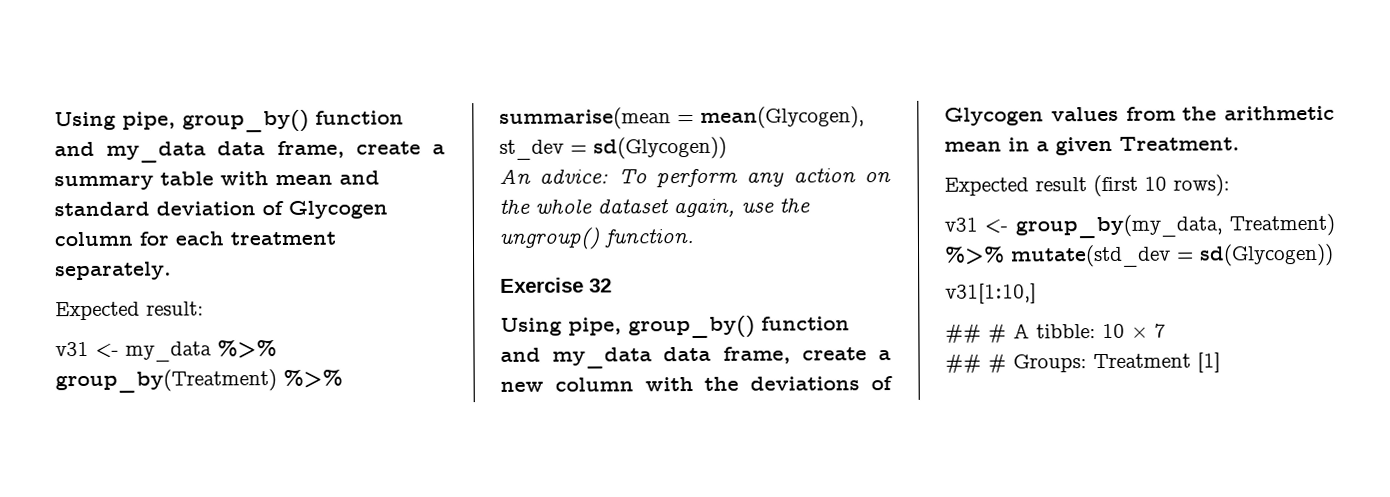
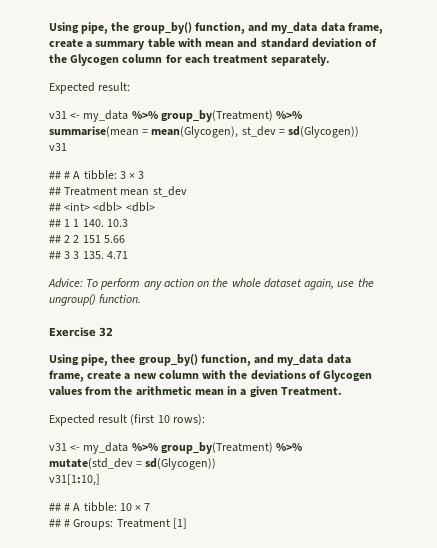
- Using pipe, group_by() function and my_data data frame, create a summary table with mean and standard deviation of Glycogen column for each treatment separately.
+ Using pipe, the group_by() function, and my_data data frame, create a summary table with mean and standard deviation of the Glycogen column for each treatment separately.
  v31 <- my_data %>% group_by(Treatment) %>% summarise(mean = mean(Glycogen), st_dev = sd(Glycogen))
- An advice: To perform any action on the whole dataset again, use the ungroup() function.
+ v31
+ ## # A tibble: 3 × 3
+ ## Treatment mean st_dev
+ ## <int> <dbl> <dbl>
+ ## 1 1 140. 10.3
+ ## 2 2 151 5.66
+ ## 3 3 135. 4.71
+ Advice: To perform any action on the whole dataset again, use the ungroup() function.
- Using pipe, group_by() function and my_data data frame, create a new column with the deviations of Glycogen values from the arithmetic mean in a given Treatment.
+ Using pipe, thee group_by() function, and my_data data frame, create a new column with the deviations of Glycogen values from the arithmetic mean in a given Treatment.
- v31 <- group_by(my_data, Treatment) %>% mutate(std_dev = sd(Glycogen))
+ v31 <- my_data %>% group_by(Treatment) %>% mutate(std_dev = sd(Glycogen))

